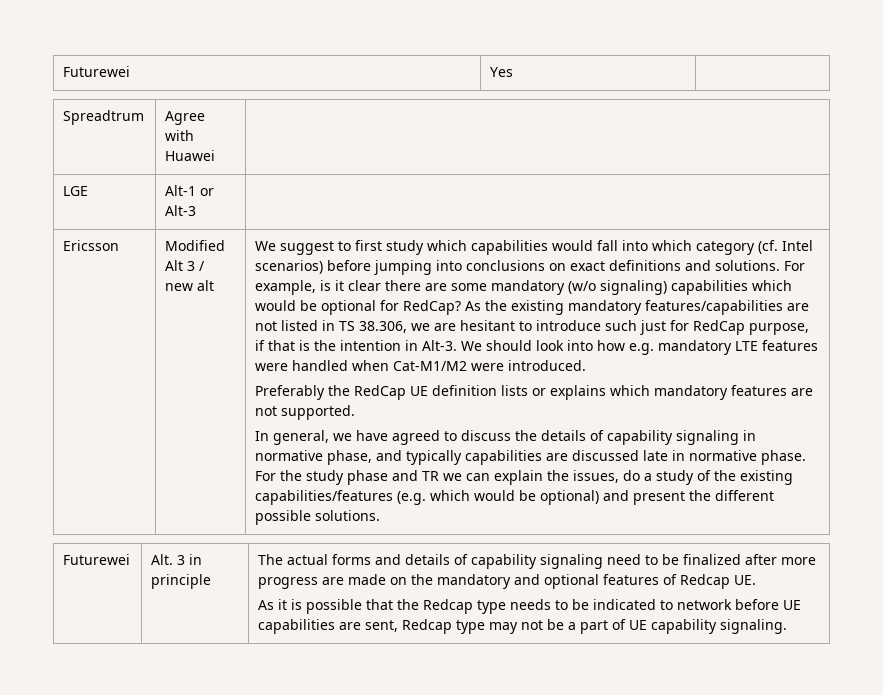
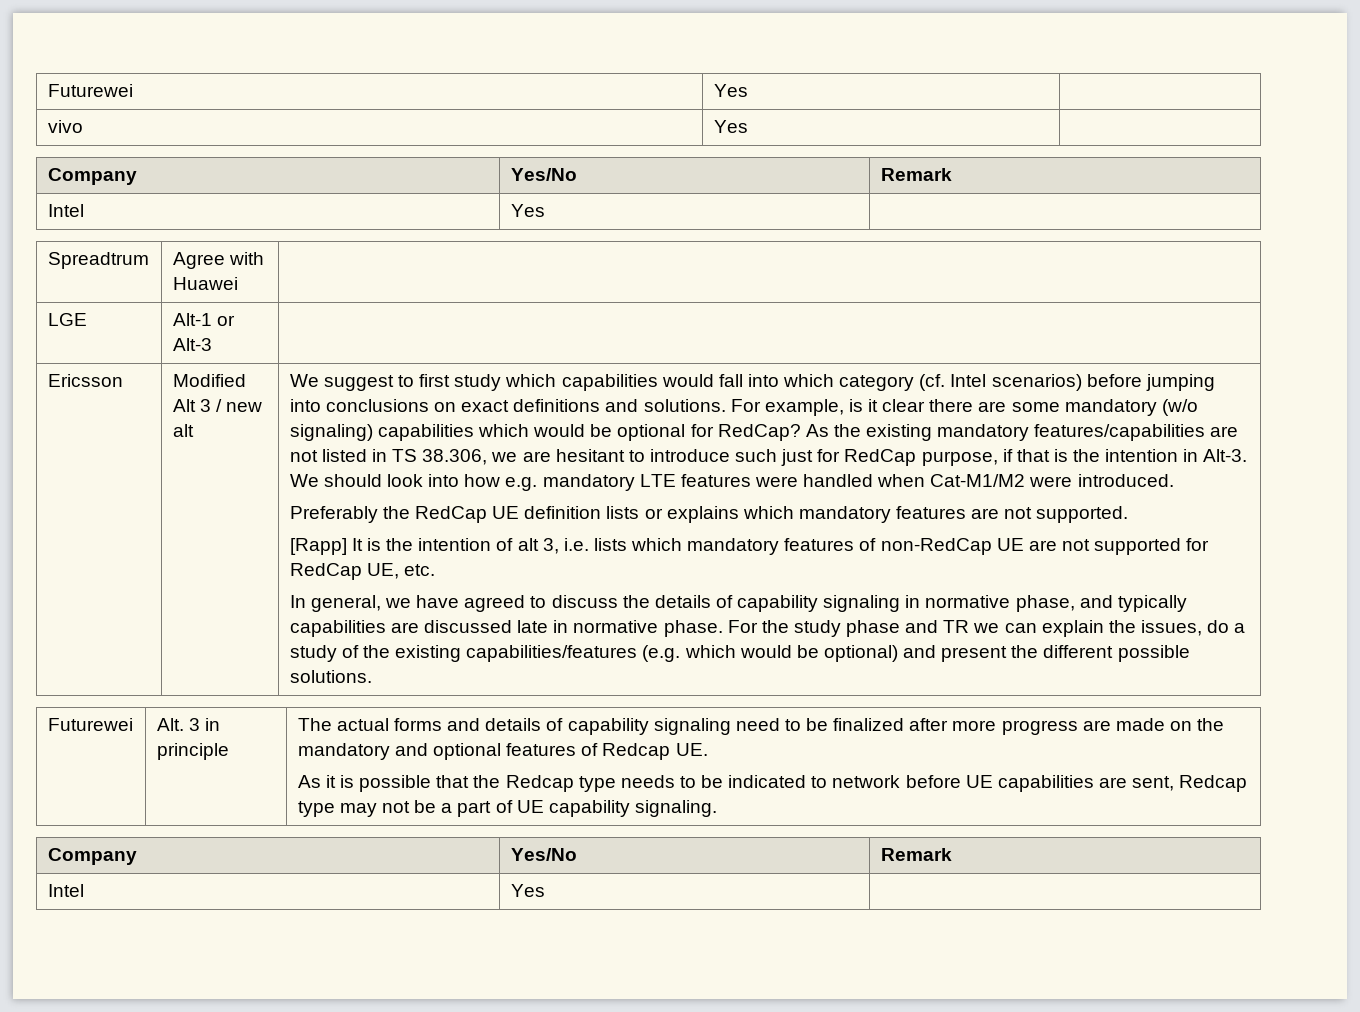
+ vivo | Yes |
+ Company | Yes/No | Remark
+ Intel | Yes |
+ [Rapp] It is the intention of alt 3, i.e. lists which mandatory features of non-RedCap UE are not supported for RedCap UE, etc.
  As it is possible that the Redcap type needs to be indicated to network before UE capabilities are sent, Redcap type may not be a part of UE capability signaling.
+ Company | Yes/No | Remark
+ Intel | Yes |

